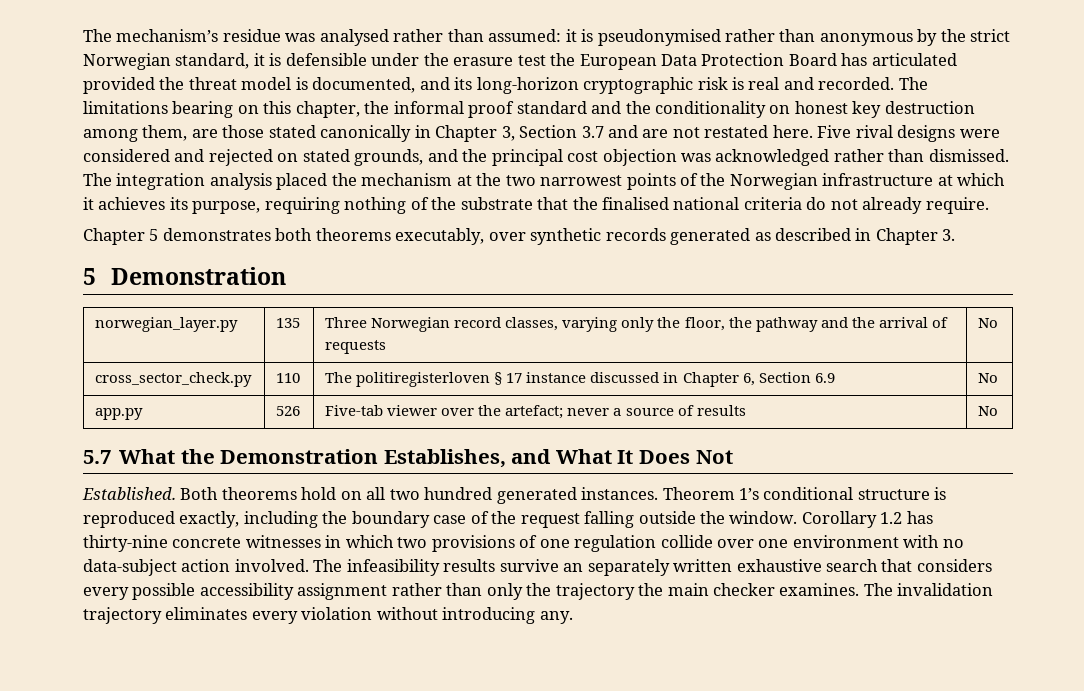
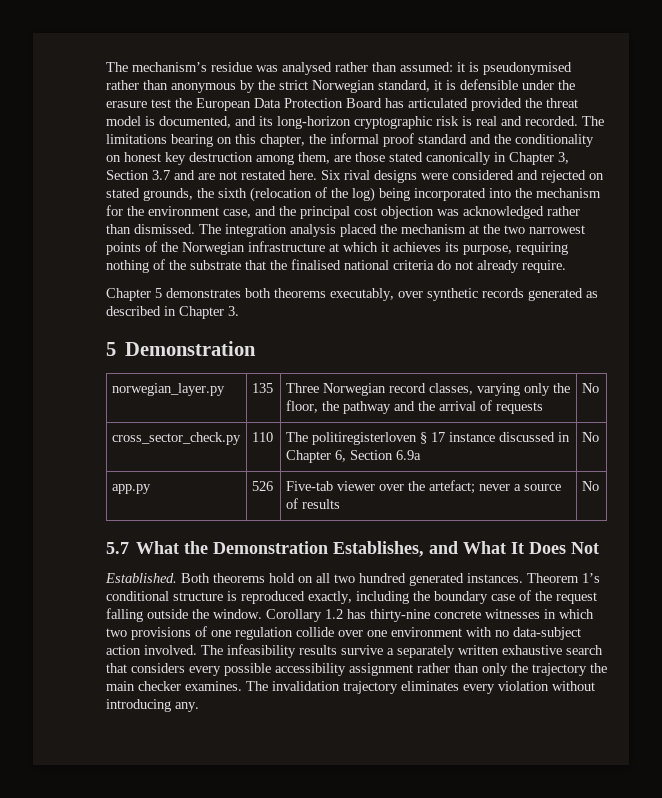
- Five rival designs were considered and rejected on stated grounds, and the principal cost objection was acknowledged rather than dismissed.
+ Six rival designs were considered and rejected on stated grounds, the sixth (relocation of the log) being incorporated into the mechanism for the environment case, and the principal cost objection was acknowledged rather than dismissed.
- cross_sector_check.py | 110 | The politiregisterloven § 17 instance discussed in Chapter 6, Section 6.9 | No
+ cross_sector_check.py | 110 | The politiregisterloven § 17 instance discussed in Chapter 6, Section 6.9a | No
- The infeasibility results survive an separately written exhaustive search that considers every possible accessibility assignment rather than only the trajectory the main checker examines.
+ The infeasibility results survive a separately written exhaustive search that considers every possible accessibility assignment rather than only the trajectory the main checker examines.

